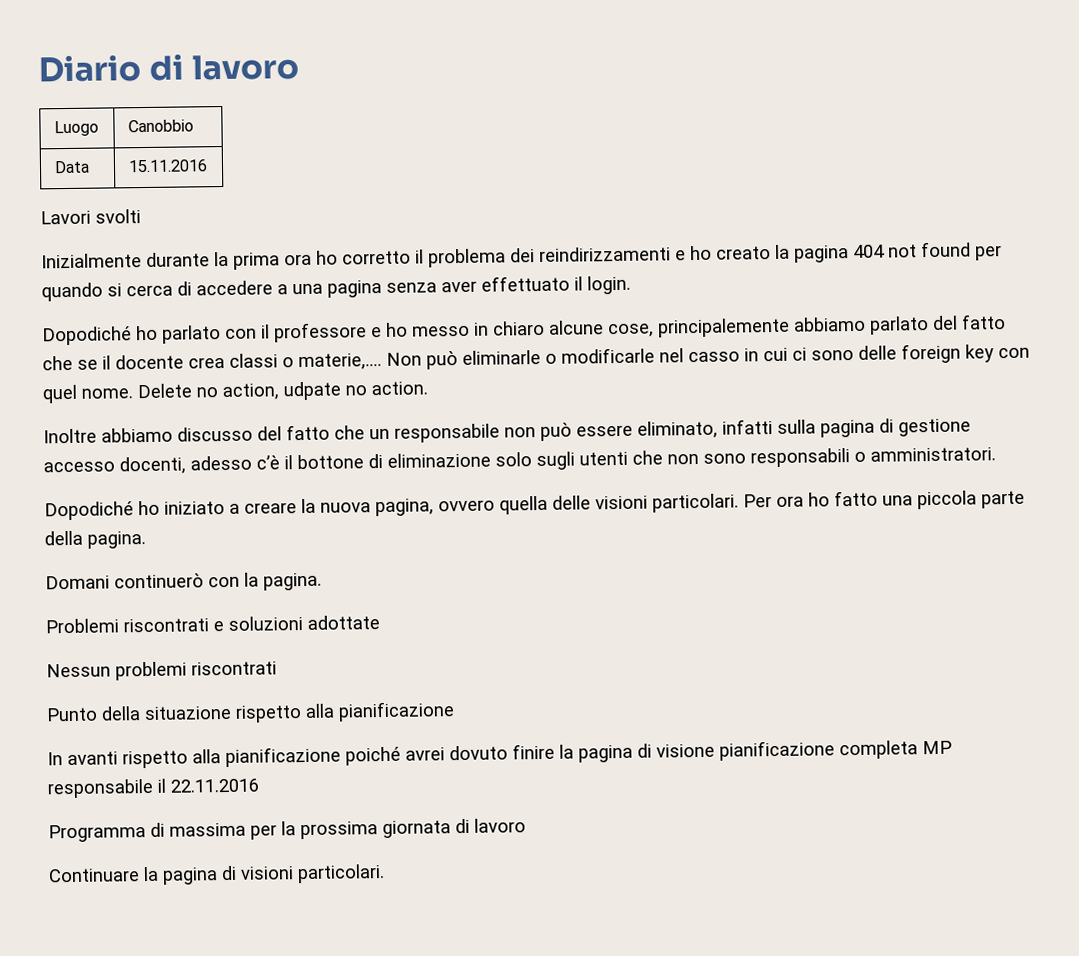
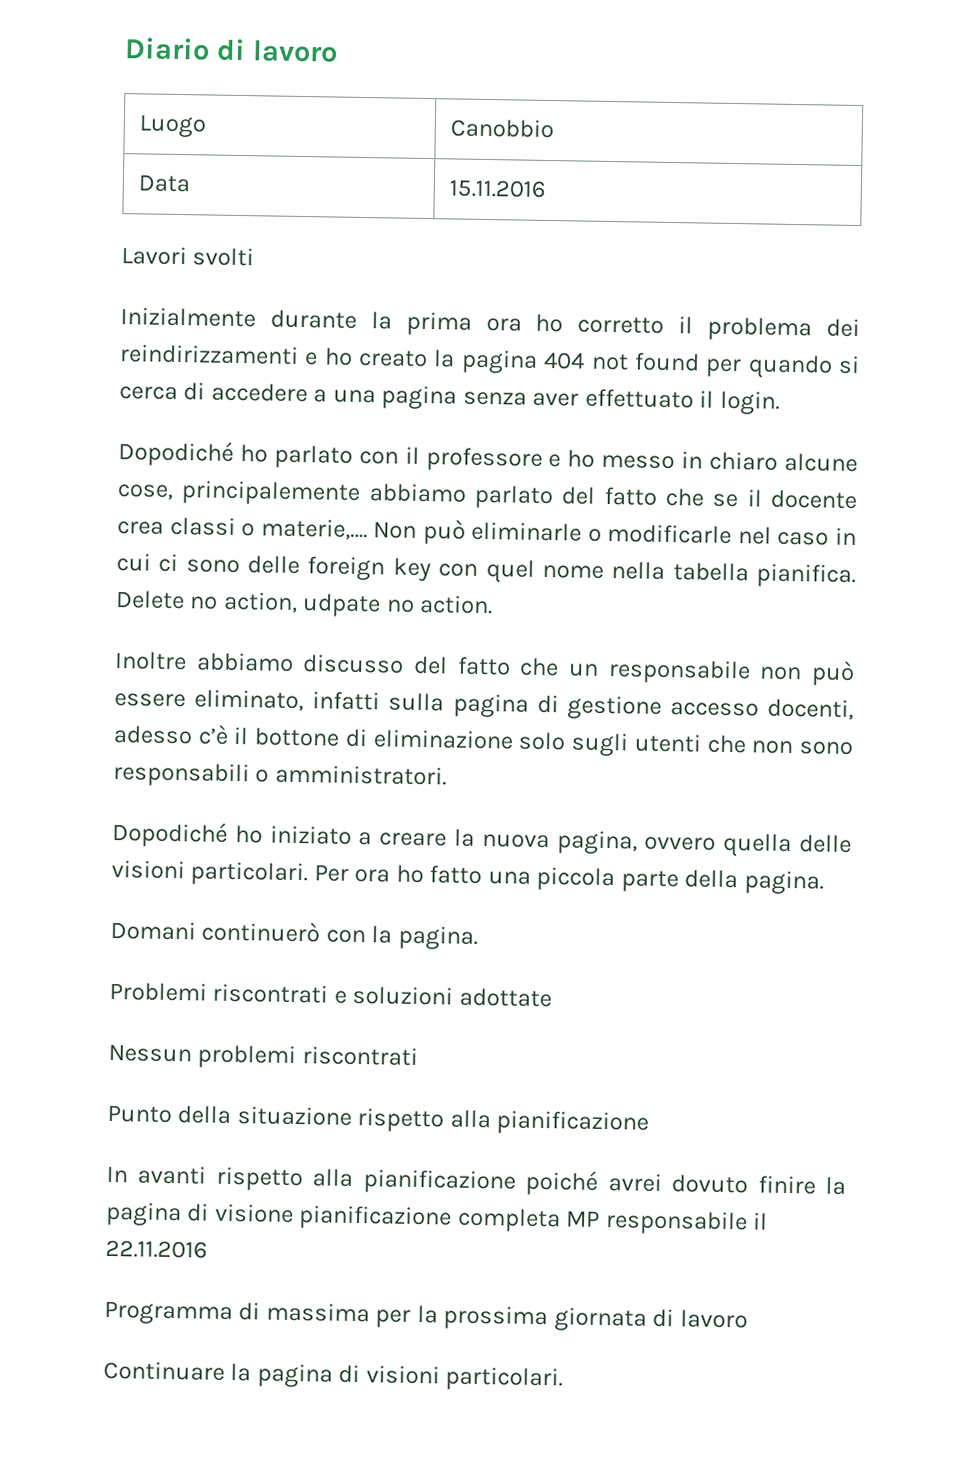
- Non può eliminarle o modificarle nel casso in cui ci sono delle foreign key con quel nome.
+ Non può eliminarle o modificarle nel caso in cui ci sono delle foreign key con quel nome nella tabella pianifica.

